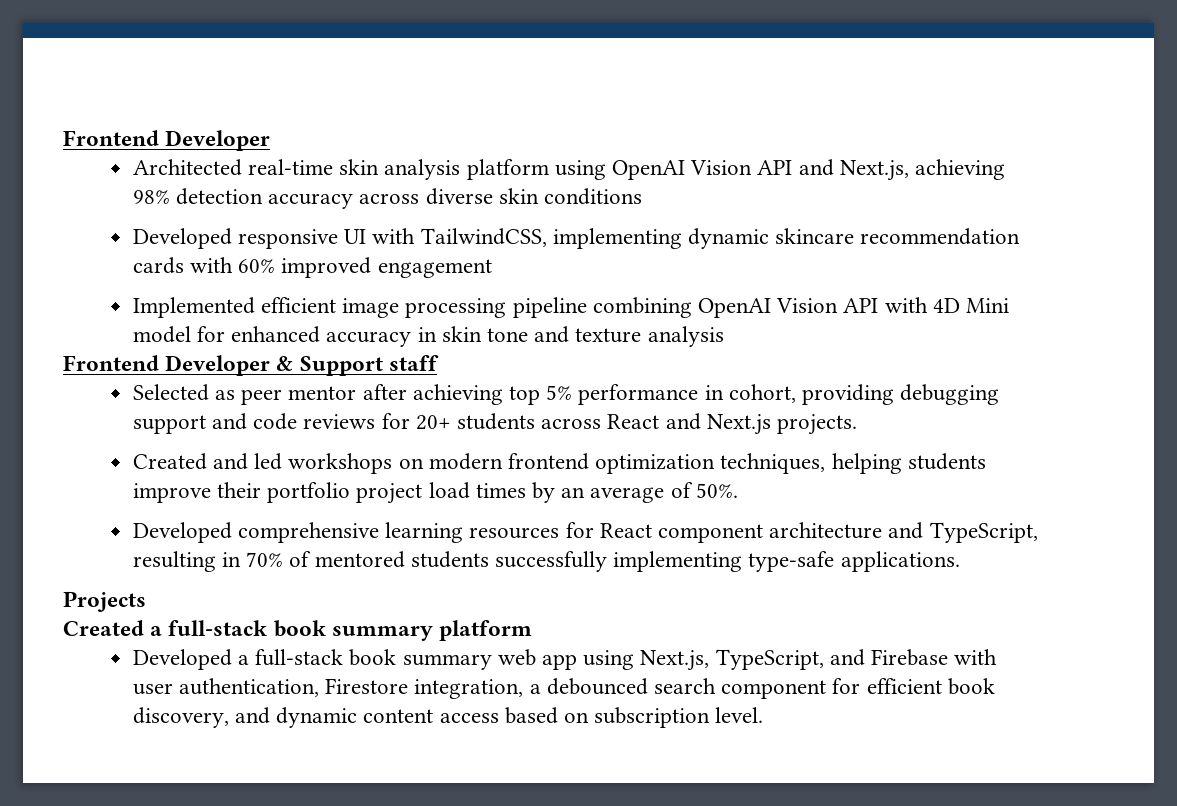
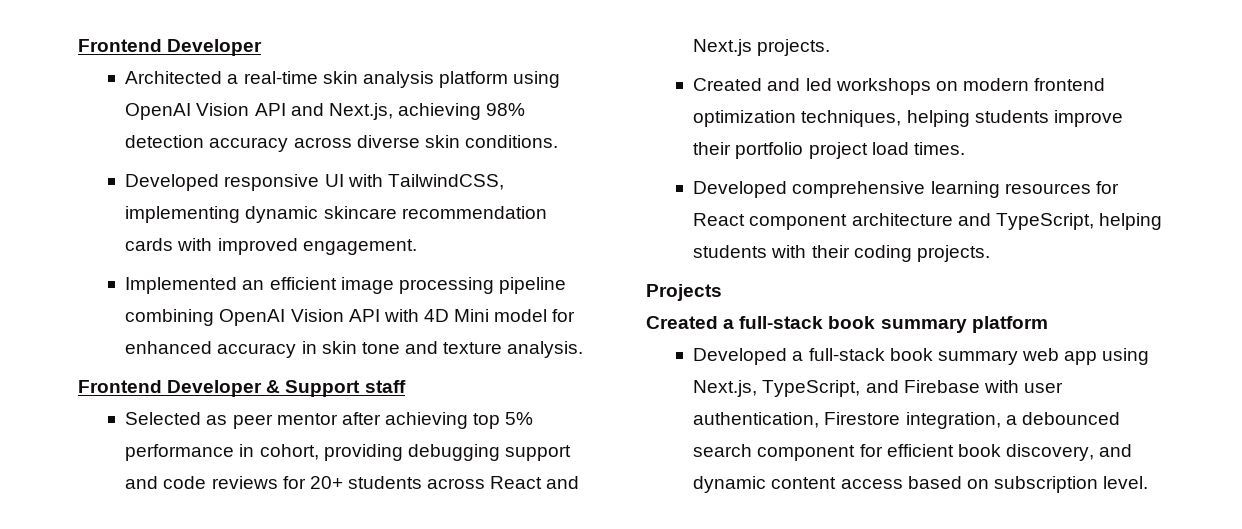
- Architected real-time skin analysis platform using OpenAI Vision API and Next.js, achieving 98% detection accuracy across diverse skin conditions
+ Architected a real-time skin analysis platform using OpenAI Vision API and Next.js, achieving 98% detection accuracy across diverse skin conditions.
- Developed responsive UI with TailwindCSS, implementing dynamic skincare recommendation cards with 60% improved engagement
+ Developed responsive UI with TailwindCSS, implementing dynamic skincare recommendation cards with improved engagement.
- Implemented efficient image processing pipeline combining OpenAI Vision API with 4D Mini model for enhanced accuracy in skin tone and texture analysis
+ Implemented an efficient image processing pipeline combining OpenAI Vision API with 4D Mini model for enhanced accuracy in skin tone and texture analysis.
- Created and led workshops on modern frontend optimization techniques, helping students improve their portfolio project load times by an average of 50%.
+ Created and led workshops on modern frontend optimization techniques, helping students improve their portfolio project load times.
- Developed comprehensive learning resources for React component architecture and TypeScript, resulting in 70% of mentored students successfully implementing type-safe applications.
+ Developed comprehensive learning resources for React component architecture and TypeScript, helping students with their coding projects.

